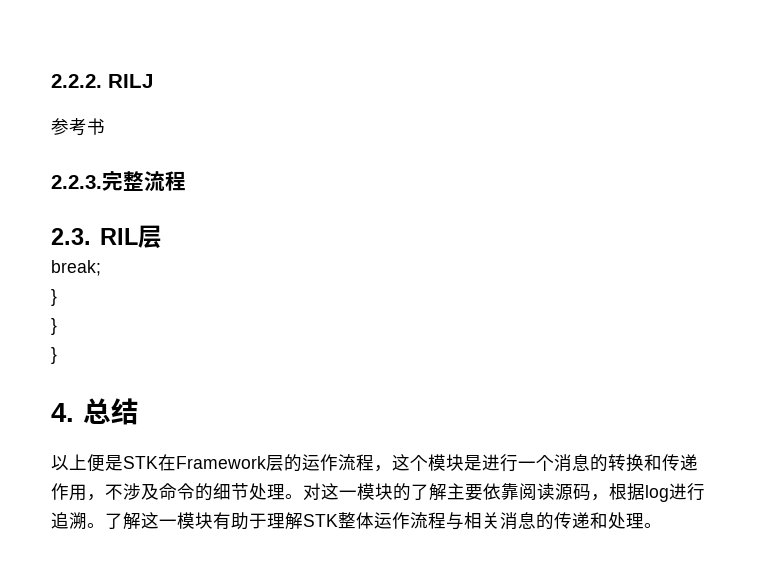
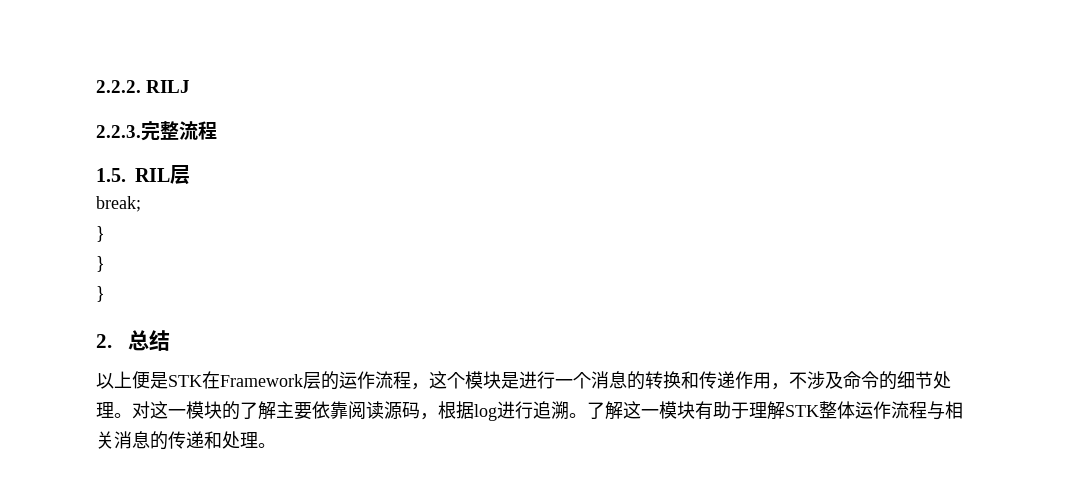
- 参考书
- 2.3. RIL层
+ 1.5. RIL层
- 4.总结
+ 2.总结

